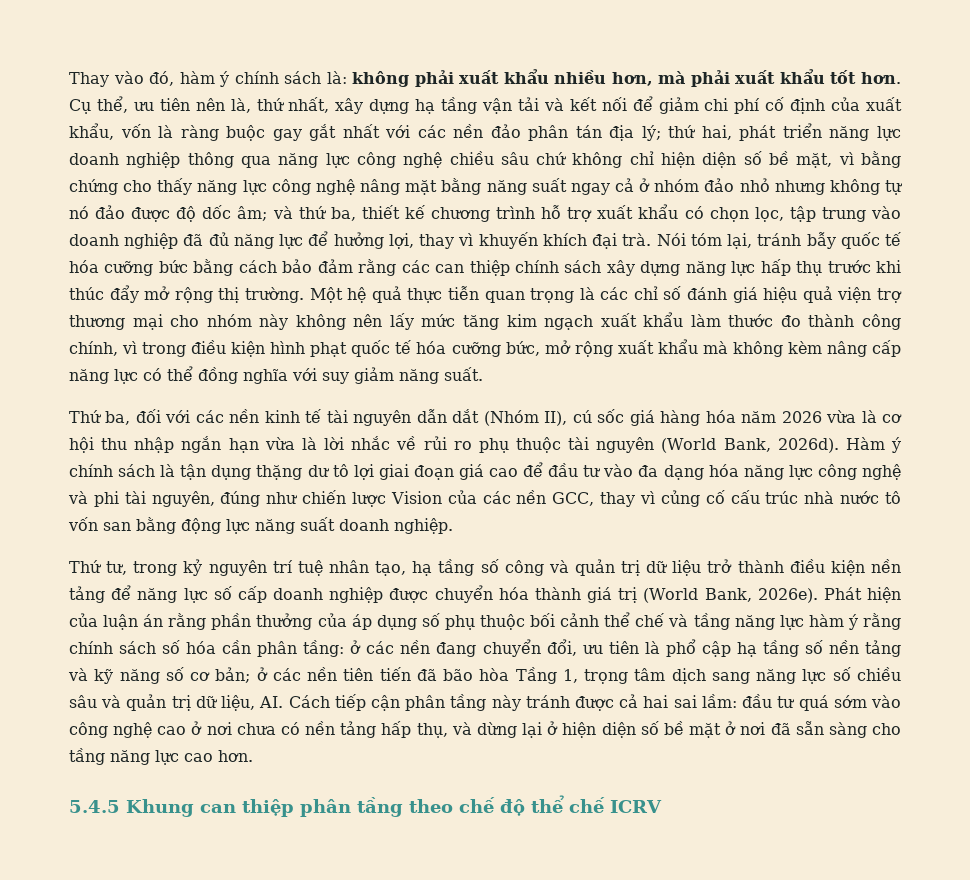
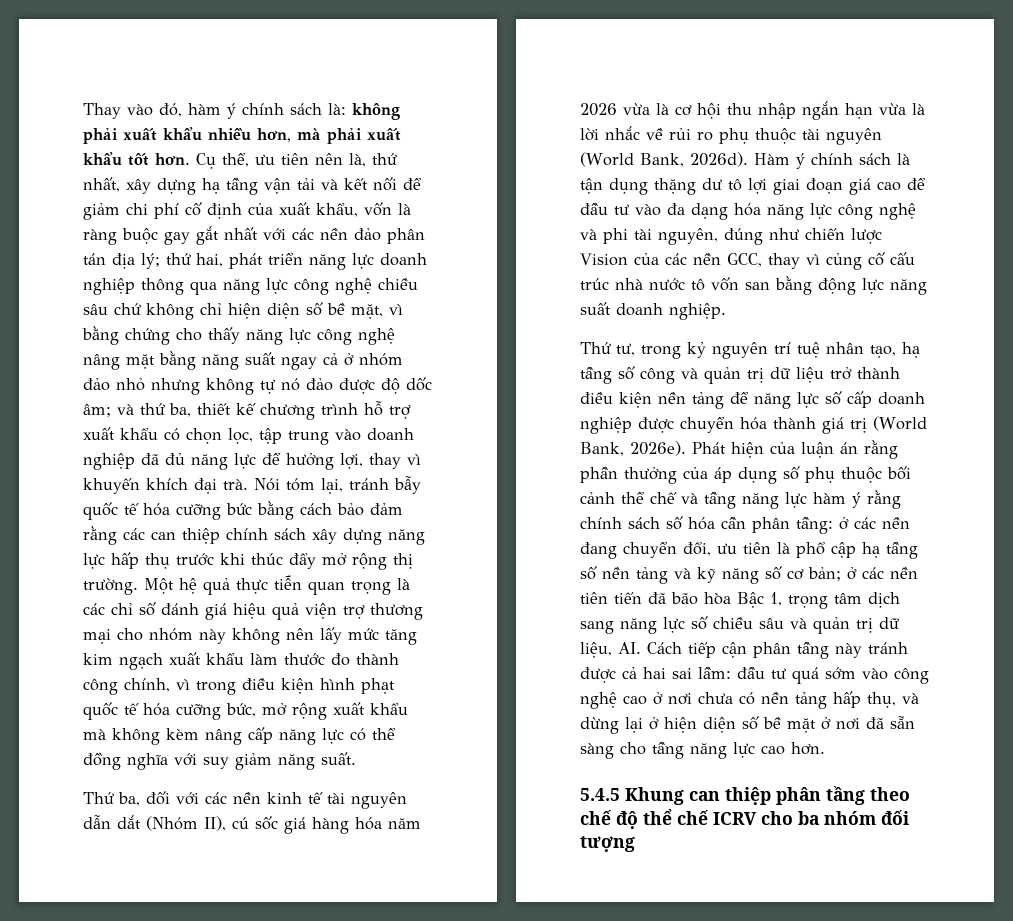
- ở các nền tiên tiến đã bão hòa Tầng 1, trọng tâm dịch sang năng lực số chiều sâu và quản trị dữ liệu, AI. Cách tiếp cận phân tầng này tránh được cả hai sai lầm:
+ ở các nền tiên tiến đã bão hòa Bậc 1, trọng tâm dịch sang năng lực số chiều sâu và quản trị dữ liệu, AI. Cách tiếp cận phân tầng này tránh được cả hai sai lầm:
- 5.4.5 Khung can thiệp phân tầng theo chế độ thể chế ICRV
+ 5.4.5 Khung can thiệp phân tầng theo chế độ thể chế ICRV cho ba nhóm đối tượng

